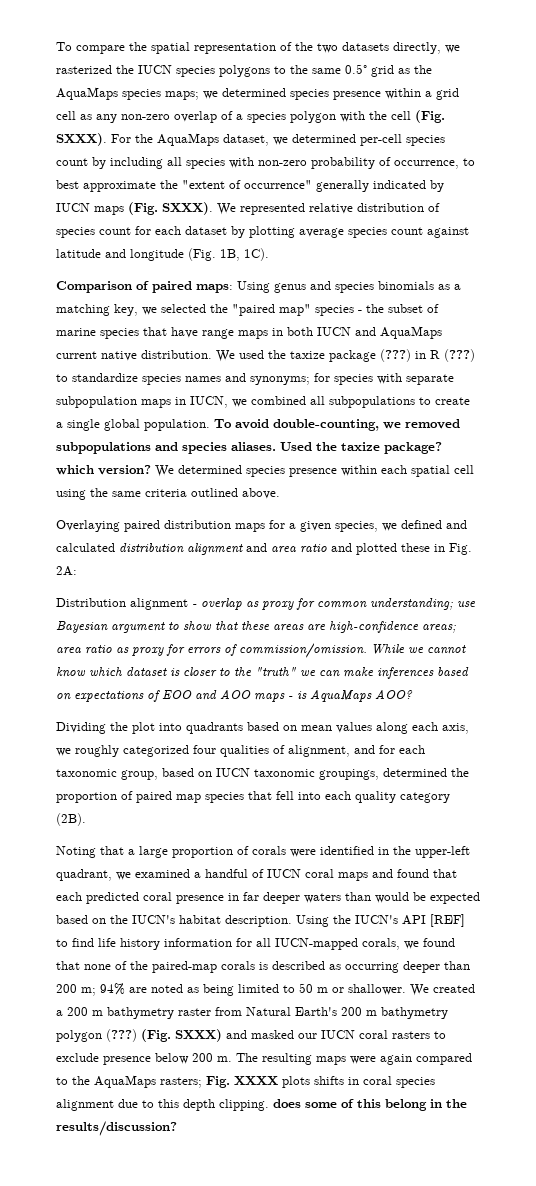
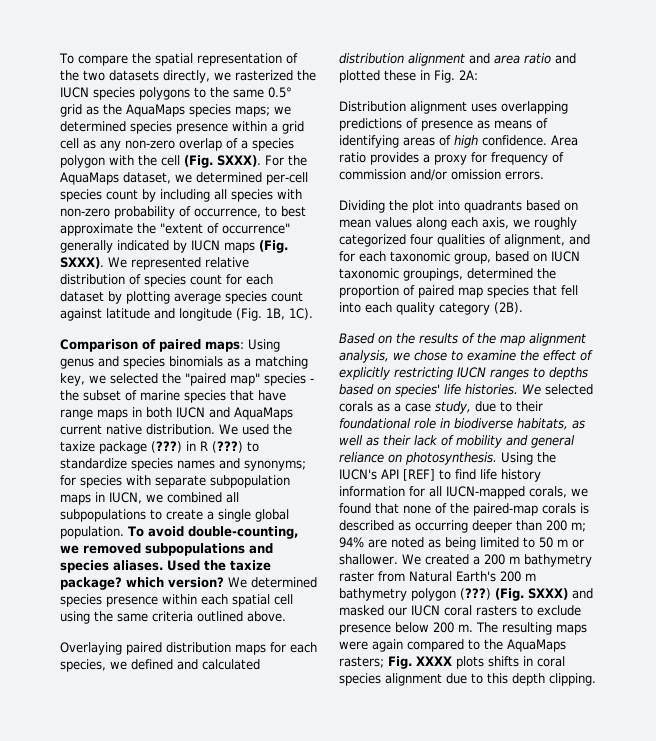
- Overlaying paired distribution maps for a given species, we defined and calculated distribution alignment and area ratio and plotted these in Fig. 2A:
+ Overlaying paired distribution maps for each species, we defined and calculated distribution alignment and area ratio and plotted these in Fig. 2A:
- Distribution alignment - overlap as proxy for common understanding; use Bayesian argument to show that these areas are high-confidence areas; area ratio as proxy for errors of commission/omission. While we cannot know which dataset is closer to the "truth" we can make inferences based on expectations of EOO and AOO maps - is AquaMaps AOO?
+ Distribution alignment uses overlapping predictions of presence as means of identifying areas of high confidence. Area ratio provides a proxy for frequency of commission and/or omission errors.
- Noting that a large proportion of corals were identified in the upper-left quadrant, we examined a handful of IUCN coral maps and found that each predicted coral presence in far deeper waters than would be expected based on the IUCN's habitat description.
+ Based on the results of the map alignment analysis, we chose to examine the effect of explicitly restricting IUCN ranges to depths based on species' life histories. We selected corals as a case study, due to their foundational role in biodiverse habitats, as well as their lack of mobility and general reliance on photosynthesis.
- The resulting maps were again compared to the AquaMaps rasters; Fig. XXXX plots shifts in coral species alignment due to this depth clipping. does some of this belong in the results/discussion?
+ The resulting maps were again compared to the AquaMaps rasters; Fig. XXXX plots shifts in coral species alignment due to this depth clipping.

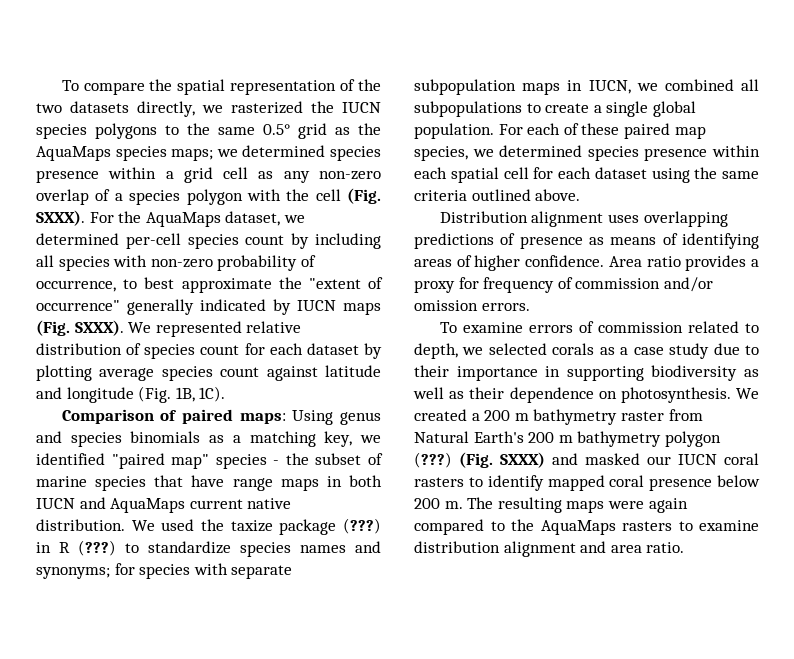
- Comparison of paired maps: Using genus and species binomials as a matching key, we selected the "paired map" species - the subset of marine species that have range maps in both IUCN and AquaMaps current native distribution.
+ Comparison of paired maps: Using genus and species binomials as a matching key, we identified "paired map" species - the subset of marine species that have range maps in both IUCN and AquaMaps current native distribution.
- To avoid double-counting, we removed subpopulations and species aliases. Used the taxize package? which version? We determined species presence within each spatial cell using the same criteria outlined above.
+ For each of these paired map species, we determined species presence within each spatial cell for each dataset using the same criteria outlined above.
- Overlaying paired distribution maps for each species, we defined and calculated distribution alignment and area ratio and plotted these in Fig. 2A:
- Distribution alignment uses overlapping predictions of presence as means of identifying areas of high confidence.
+ Distribution alignment uses overlapping predictions of presence as means of identifying areas of higher confidence.
- Dividing the plot into quadrants based on mean values along each axis, we roughly categorized four qualities of alignment, and for each taxonomic group, based on IUCN taxonomic groupings, determined the proportion of paired map species that fell into each quality category (2B).
- Based on the results of the map alignment analysis, we chose to examine the effect of explicitly restricting IUCN ranges to depths based on species' life histories. We selected corals as a case study, due to their foundational role in biodiverse habitats, as well as their lack of mobility and general reliance on photosynthesis. Using the IUCN's API [REF] to find life history information for all IUCN-mapped corals, we found that none of the paired-map corals is described as occurring deeper than 200 m; 94% are noted as being limited to 50 m or shallower.
+ To examine errors of commission related to depth, we selected corals as a case study due to their importance in supporting biodiversity as well as their dependence on photosynthesis.
- (Fig. SXXX) and masked our IUCN coral rasters to exclude presence below 200 m.
+ (Fig. SXXX) and masked our IUCN coral rasters to identify mapped coral presence below 200 m.
- The resulting maps were again compared to the AquaMaps rasters; Fig. XXXX plots shifts in coral species alignment due to this depth clipping.
+ The resulting maps were again compared to the AquaMaps rasters to examine distribution alignment and area ratio.

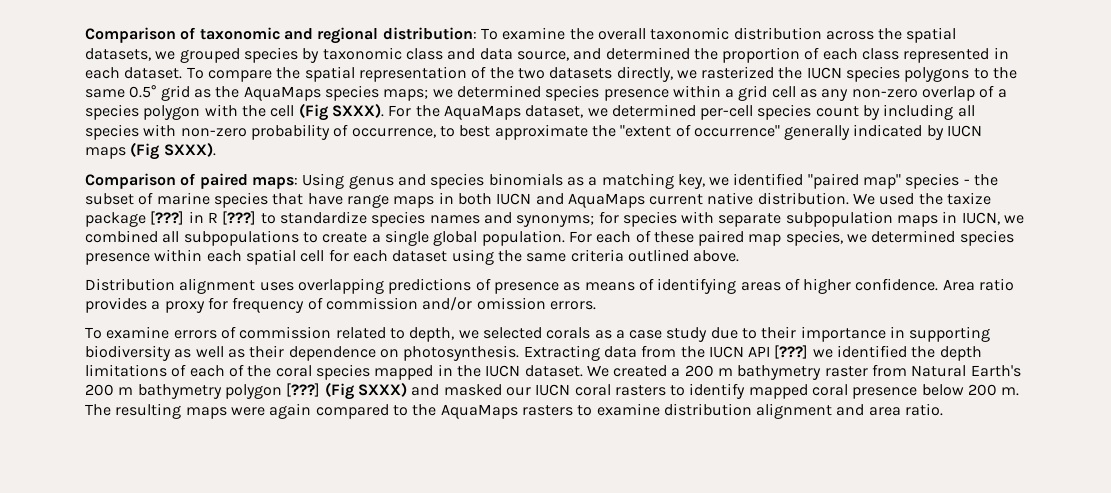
+ Comparison of taxonomic and regional distribution: To examine the overall taxonomic distribution across the spatial datasets, we grouped species by taxonomic class and data source, and determined the proportion of each class represented in each dataset.
- To compare the spatial representation of the two datasets directly, we rasterized the IUCN species polygons to the same 0.5° grid as the AquaMaps species maps; we determined species presence within a grid cell as any non-zero overlap of a species polygon with the cell (Fig. SXXX).
+ To compare the spatial representation of the two datasets directly, we rasterized the IUCN species polygons to the same 0.5° grid as the AquaMaps species maps; we determined species presence within a grid cell as any non-zero overlap of a species polygon with the cell (Fig SXXX).
- For the AquaMaps dataset, we determined per-cell species count by including all species with non-zero probability of occurrence, to best approximate the "extent of occurrence" generally indicated by IUCN maps (Fig. SXXX). We represented relative distribution of species count for each dataset by plotting average species count against latitude and longitude (Fig. 1B, 1C).
+ For the AquaMaps dataset, we determined per-cell species count by including all species with non-zero probability of occurrence, to best approximate the "extent of occurrence" generally indicated by IUCN maps (Fig SXXX).
- We used the taxize package (???) in R (???) to standardize species names and synonyms; for species with separate subpopulation maps in IUCN, we combined all subpopulations to create a single global population.
+ We used the taxize package [???] in R [???] to standardize species names and synonyms; for species with separate subpopulation maps in IUCN, we combined all subpopulations to create a single global population.
+ Extracting data from the IUCN API [???] we identified the depth limitations of each of the coral species mapped in the IUCN dataset.
- We created a 200 m bathymetry raster from Natural Earth's 200 m bathymetry polygon (???) (Fig. SXXX) and masked our IUCN coral rasters to identify mapped coral presence below 200 m.
+ We created a 200 m bathymetry raster from Natural Earth's 200 m bathymetry polygon [???] (Fig SXXX) and masked our IUCN coral rasters to identify mapped coral presence below 200 m.

